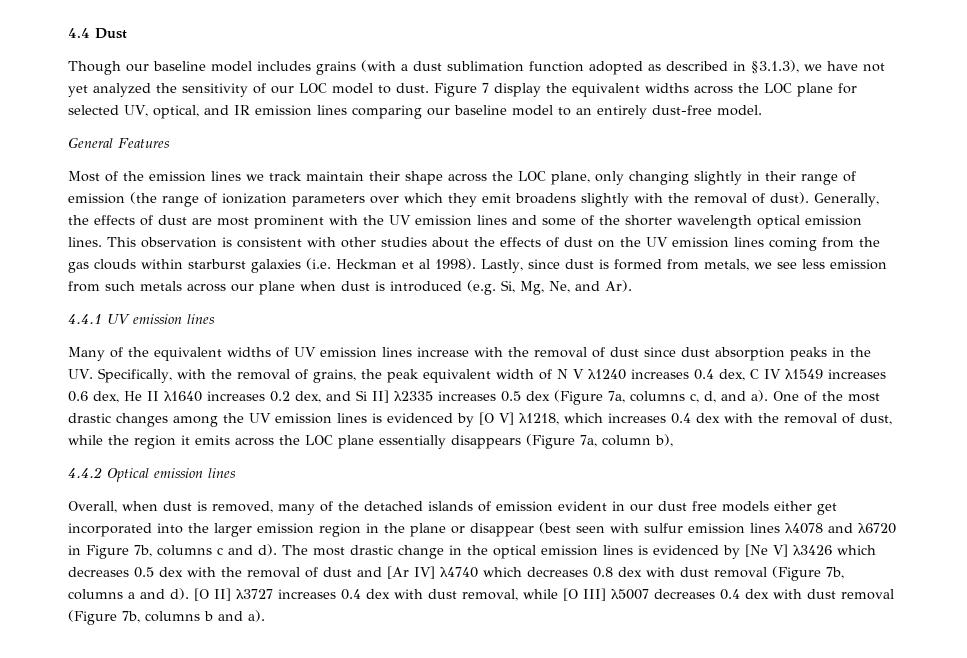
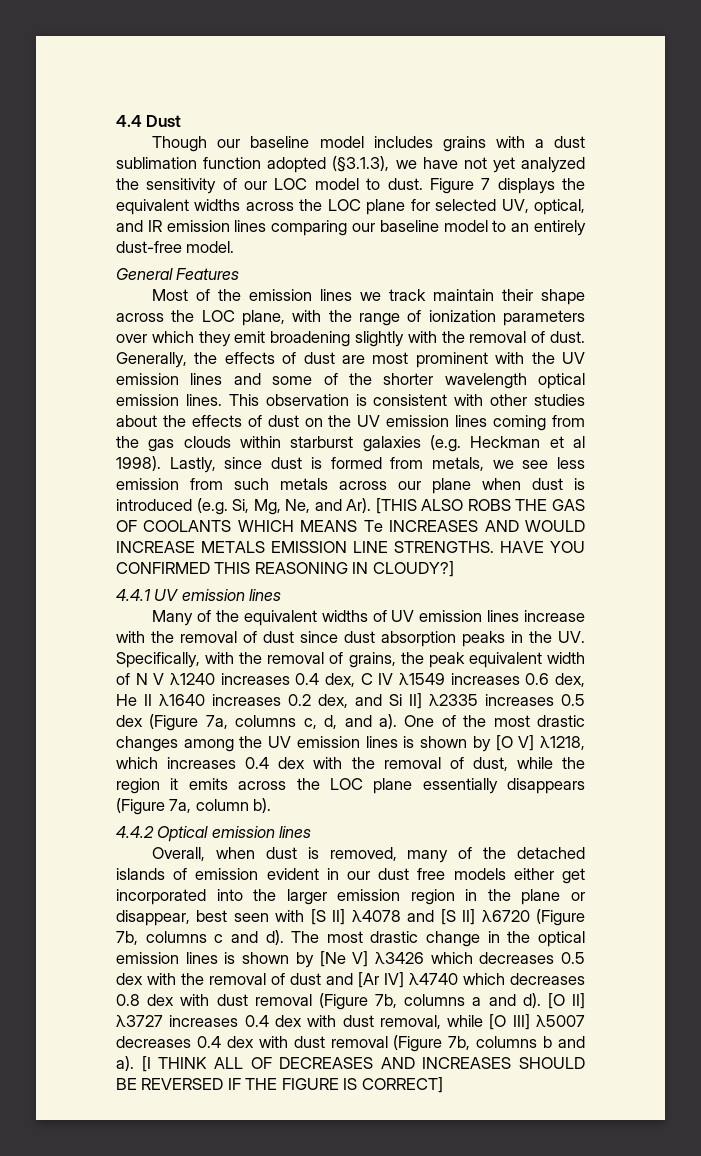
- Though our baseline model includes grains (with a dust sublimation function adopted as described in §3.1.3), we have not yet analyzed the sensitivity of our LOC model to dust.
+ Though our baseline model includes grains with a dust sublimation function adopted (§3.1.3), we have not yet analyzed the sensitivity of our LOC model to dust.
- Figure 7 display the equivalent widths across the LOC plane for selected UV, optical, and IR emission lines comparing our baseline model to an entirely dust-free model.
+ Figure 7 displays the equivalent widths across the LOC plane for selected UV, optical, and IR emission lines comparing our baseline model to an entirely dust-free model.
- Most of the emission lines we track maintain their shape across the LOC plane, only changing slightly in their range of emission (the range of ionization parameters over which they emit broadens slightly with the removal of dust).
+ Most of the emission lines we track maintain their shape across the LOC plane, with the range of ionization parameters over which they emit broadening slightly with the removal of dust.
- This observation is consistent with other studies about the effects of dust on the UV emission lines coming from the gas clouds within starburst galaxies (i.e. Heckman et al 1998).
+ This observation is consistent with other studies about the effects of dust on the UV emission lines coming from the gas clouds within starburst galaxies (e.g. Heckman et al 1998).
- Lastly, since dust is formed from metals, we see less emission from such metals across our plane when dust is introduced (e.g. Si, Mg, Ne, and Ar).
+ Lastly, since dust is formed from metals, we see less emission from such metals across our plane when dust is introduced (e.g. Si, Mg, Ne, and Ar). [THIS ALSO ROBS THE GAS OF COOLANTS WHICH MEANS Te INCREASES AND WOULD INCREASE METALS EMISSION LINE STRENGTHS. HAVE YOU CONFIRMED THIS REASONING IN CLOUDY?]
- One of the most drastic changes among the UV emission lines is evidenced by [O V] λ1218, which increases 0.4 dex with the removal of dust, while the region it emits across the LOC plane essentially disappears (Figure 7a, column b),
+ One of the most drastic changes among the UV emission lines is shown by [O V] λ1218, which increases 0.4 dex with the removal of dust, while the region it emits across the LOC plane essentially disappears (Figure 7a, column b).
- Overall, when dust is removed, many of the detached islands of emission evident in our dust free models either get incorporated into the larger emission region in the plane or disappear (best seen with sulfur emission lines λ4078 and λ6720 in Figure 7b, columns c and d).
+ Overall, when dust is removed, many of the detached islands of emission evident in our dust free models either get incorporated into the larger emission region in the plane or disappear, best seen with [S II] λ4078 and [S II] λ6720 (Figure 7b, columns c and d).
- The most drastic change in the optical emission lines is evidenced by [Ne V] λ3426 which decreases 0.5 dex with the removal of dust and [Ar IV] λ4740 which decreases 0.8 dex with dust removal (Figure 7b, columns a and d).
+ The most drastic change in the optical emission lines is shown by [Ne V] λ3426 which decreases 0.5 dex with the removal of dust and [Ar IV] λ4740 which decreases 0.8 dex with dust removal (Figure 7b, columns a and d).
+ [I THINK ALL OF DECREASES AND INCREASES SHOULD BE REVERSED IF THE FIGURE IS CORRECT]

